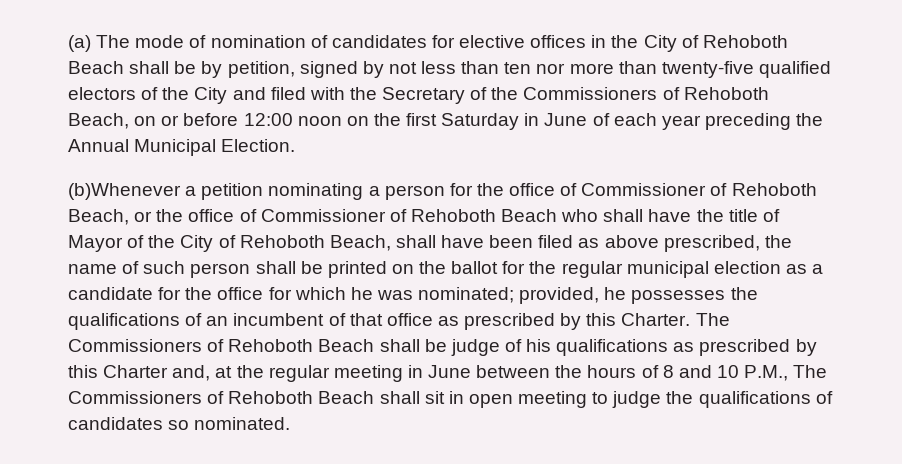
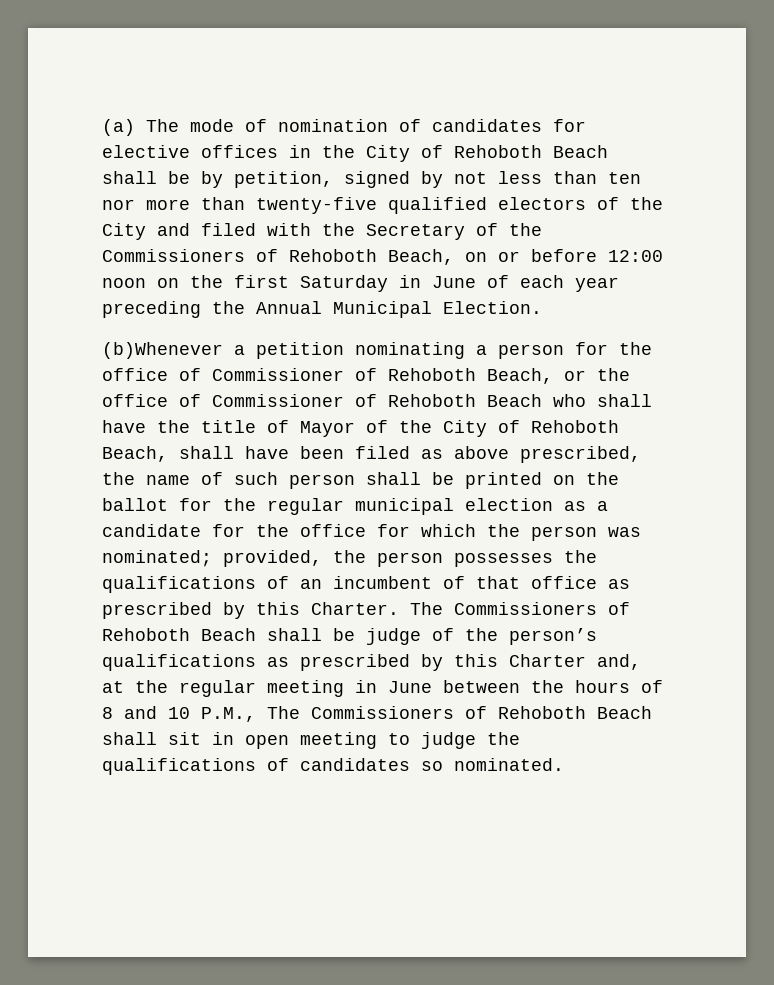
- (b)Whenever a petition nominating a person for the office of Commissioner of Rehoboth Beach, or the office of Commissioner of Rehoboth Beach who shall have the title of Mayor of the City of Rehoboth Beach, shall have been filed as above prescribed, the name of such person shall be printed on the ballot for the regular municipal election as a candidate for the office for which he was nominated;
+ (b)Whenever a petition nominating a person for the office of Commissioner of Rehoboth Beach, or the office of Commissioner of Rehoboth Beach who shall have the title of Mayor of the City of Rehoboth Beach, shall have been filed as above prescribed, the name of such person shall be printed on the ballot for the regular municipal election as a candidate for the office for which the person was nominated;
- provided, he possesses the qualifications of an incumbent of that office as prescribed by this Charter.
+ provided, the person possesses the qualifications of an incumbent of that office as prescribed by this Charter.
- The Commissioners of Rehoboth Beach shall be judge of his qualifications as prescribed by this Charter and, at the regular meeting in June between the hours of 8 and 10 P.M., The Commissioners of Rehoboth Beach shall sit in open meeting to judge the qualifications of candidates so nominated.
+ The Commissioners of Rehoboth Beach shall be judge of the person’s qualifications as prescribed by this Charter and, at the regular meeting in June between the hours of 8 and 10 P.M., The Commissioners of Rehoboth Beach shall sit in open meeting to judge the qualifications of candidates so nominated.

